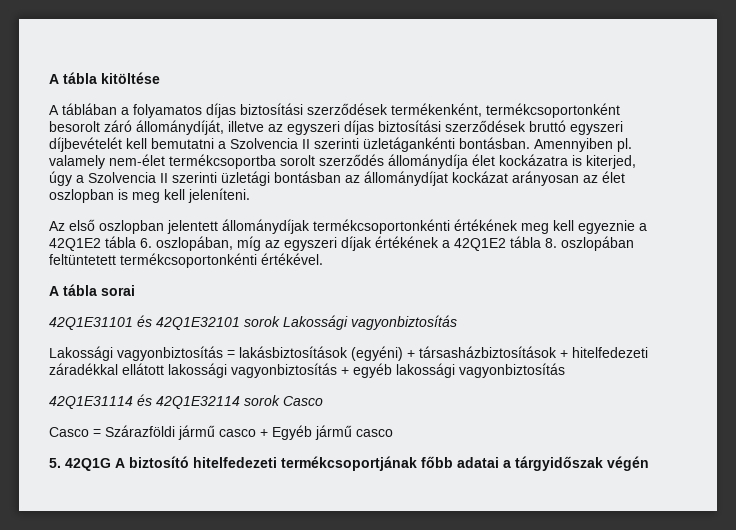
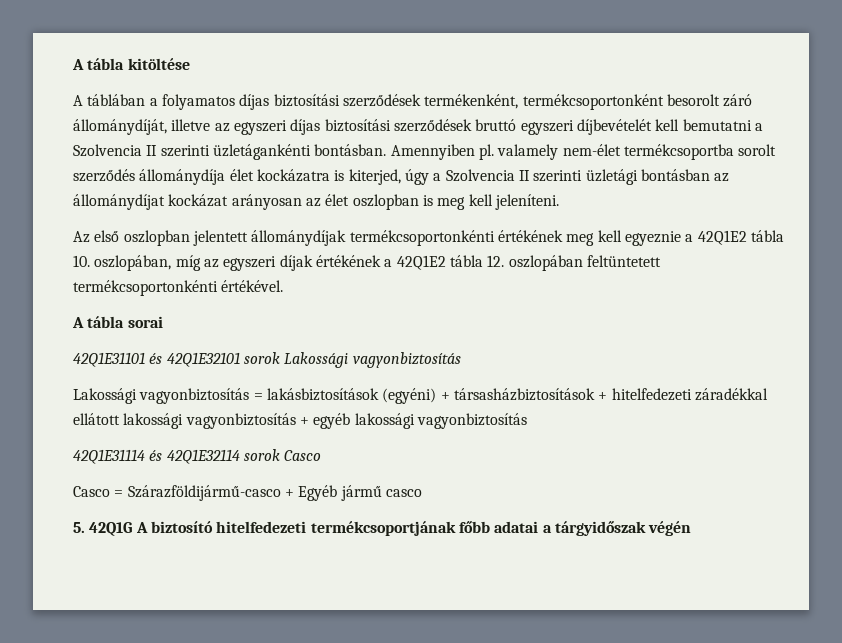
- Az első oszlopban jelentett állománydíjak termékcsoportonkénti értékének meg kell egyeznie a 42Q1E2 tábla 6. oszlopában, míg az egyszeri díjak értékének a 42Q1E2 tábla 8. oszlopában feltüntetett termékcsoportonkénti értékével.
+ Az első oszlopban jelentett állománydíjak termékcsoportonkénti értékének meg kell egyeznie a 42Q1E2 tábla 10. oszlopában, míg az egyszeri díjak értékének a 42Q1E2 tábla 12. oszlopában feltüntetett termékcsoportonkénti értékével.
- Casco = Szárazföldi jármű casco + Egyéb jármű casco
+ Casco = Szárazföldijármű-casco + Egyéb jármű casco

